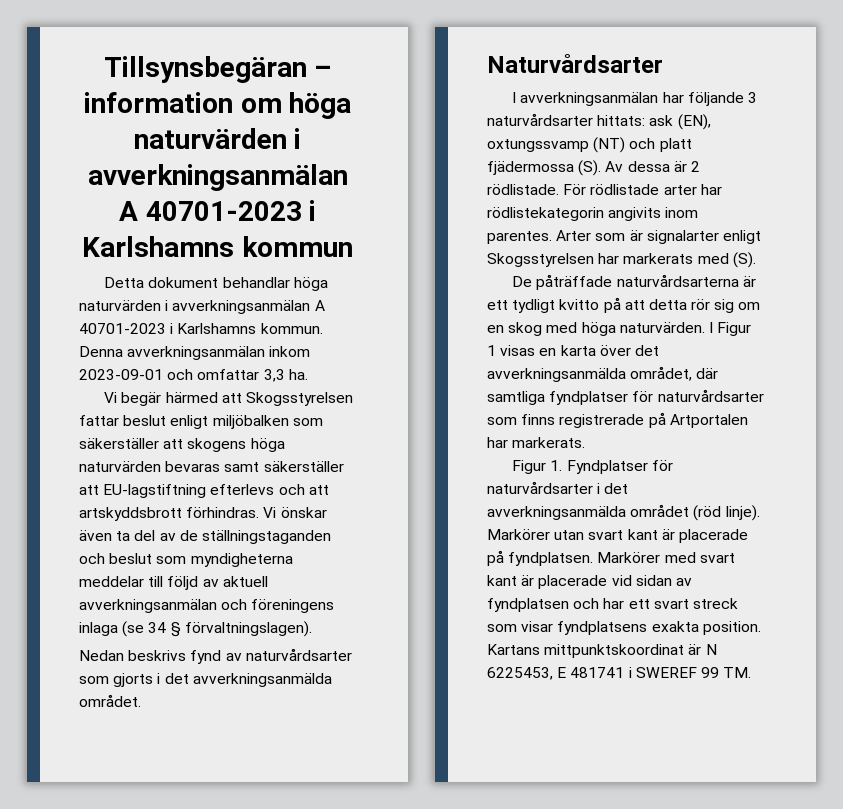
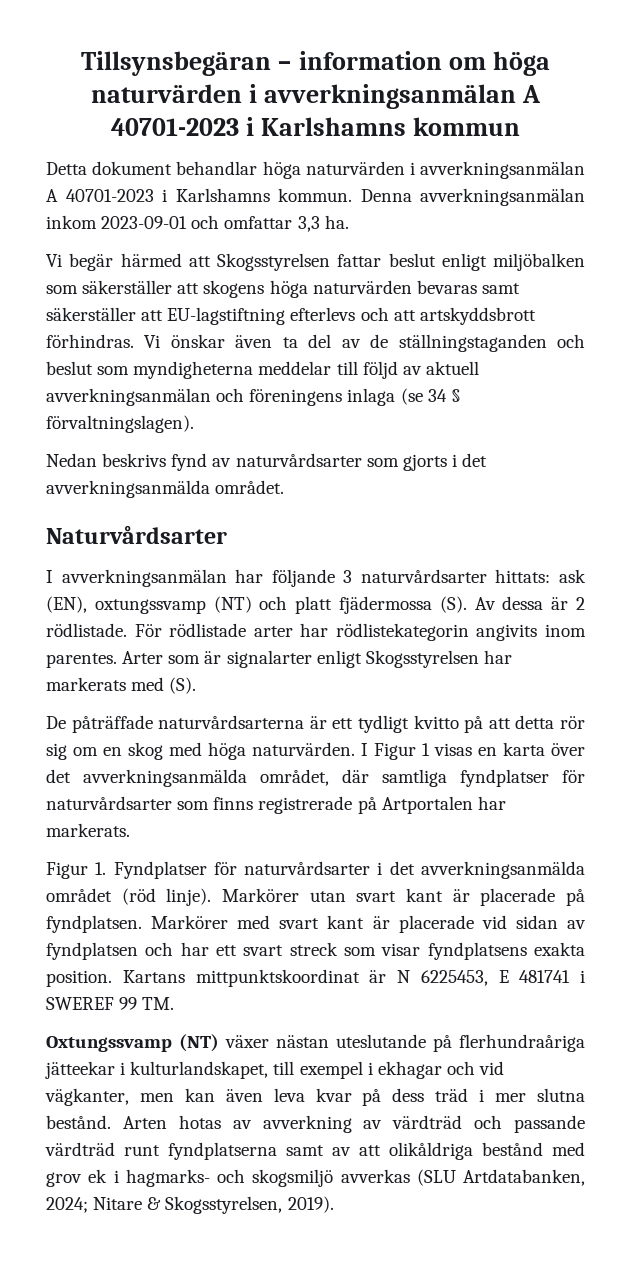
+ Oxtungssvamp (NT) växer nästan uteslutande på flerhundraåriga jätteekar i kulturlandskapet, till exempel i ekhagar och vid vägkanter, men kan även leva kvar på dess träd i mer slutna bestånd. Arten hotas av avverkning av värdträd och passande värdträd runt fyndplatserna samt av att olikåldriga bestånd med grov ek i hagmarks- och skogsmiljö avverkas (SLU Artdatabanken, 2024; Nitare & Skogsstyrelsen, 2019).

